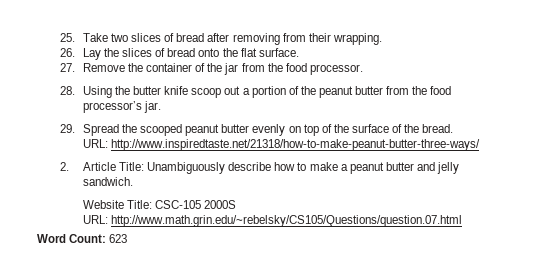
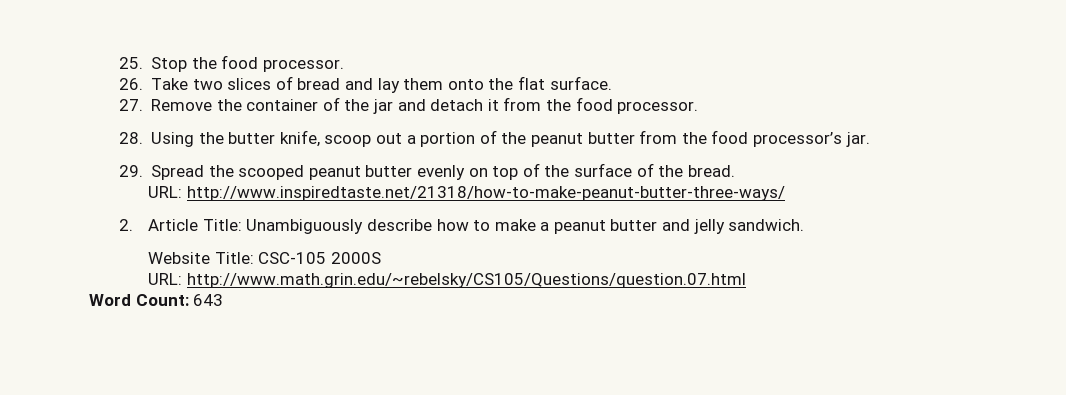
- 25. Take two slices of bread after removing from their wrapping.
- 26. Lay the slices of bread onto the flat surface.
+ 25. Stop the food processor.
+ 26. Take two slices of bread and lay them onto the flat surface.
- 27. Remove the container of the jar from the food processor.
+ 27. Remove the container of the jar and detach it from the food processor.
- 28. Using the butter knife scoop out a portion of the peanut butter from the food processor’s jar.
+ 28. Using the butter knife, scoop out a portion of the peanut butter from the food processor’s jar.
- Word Count: 623
+ Word Count: 643

